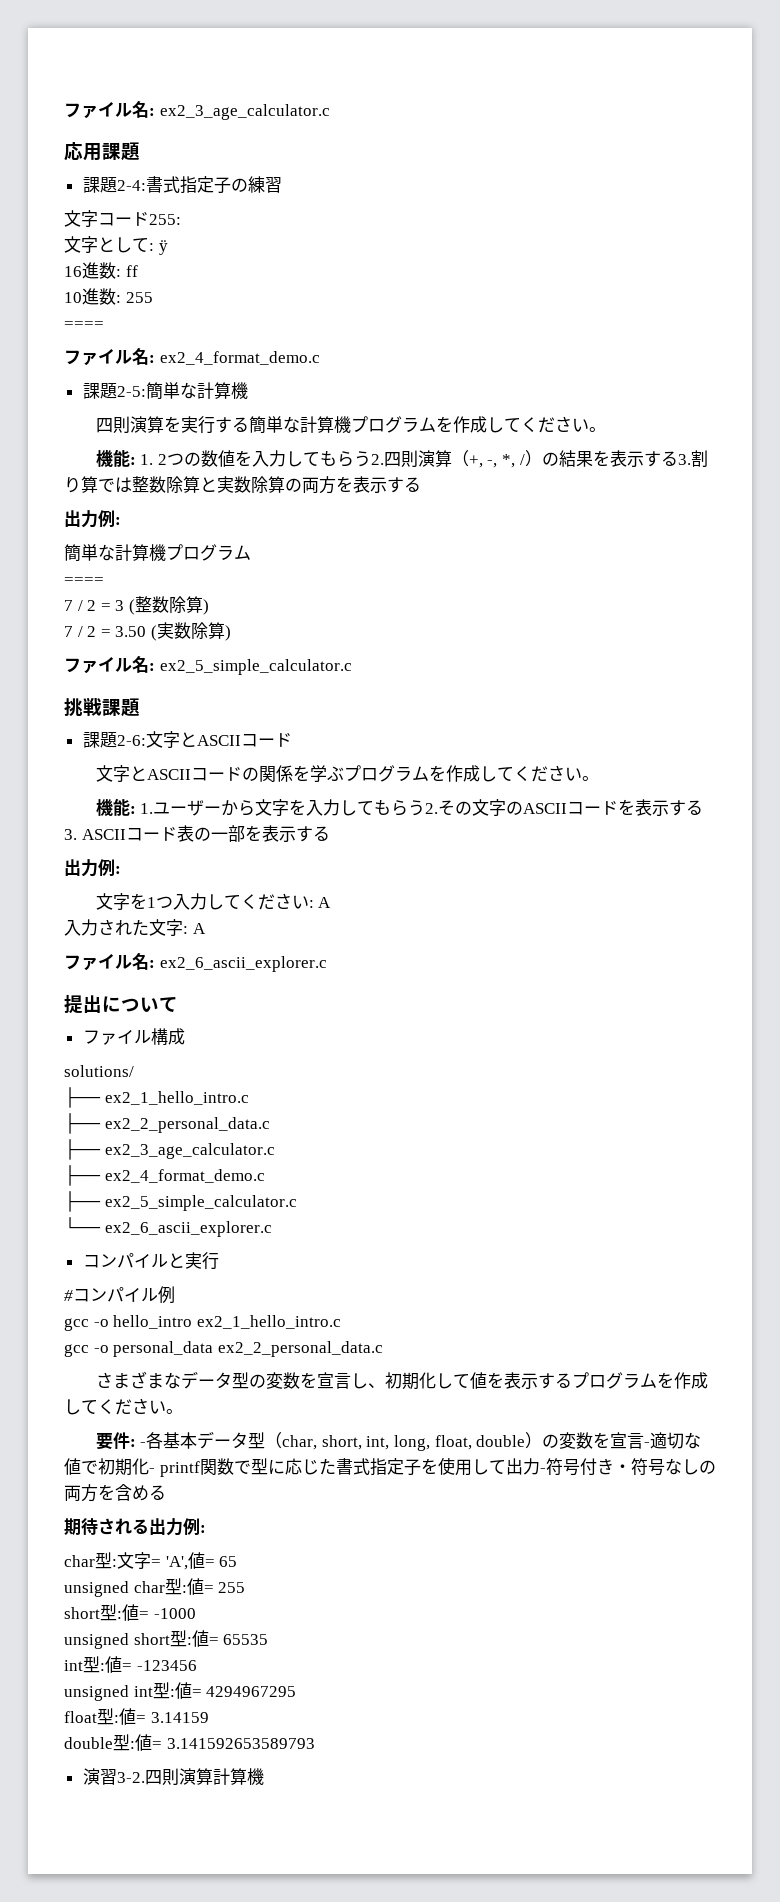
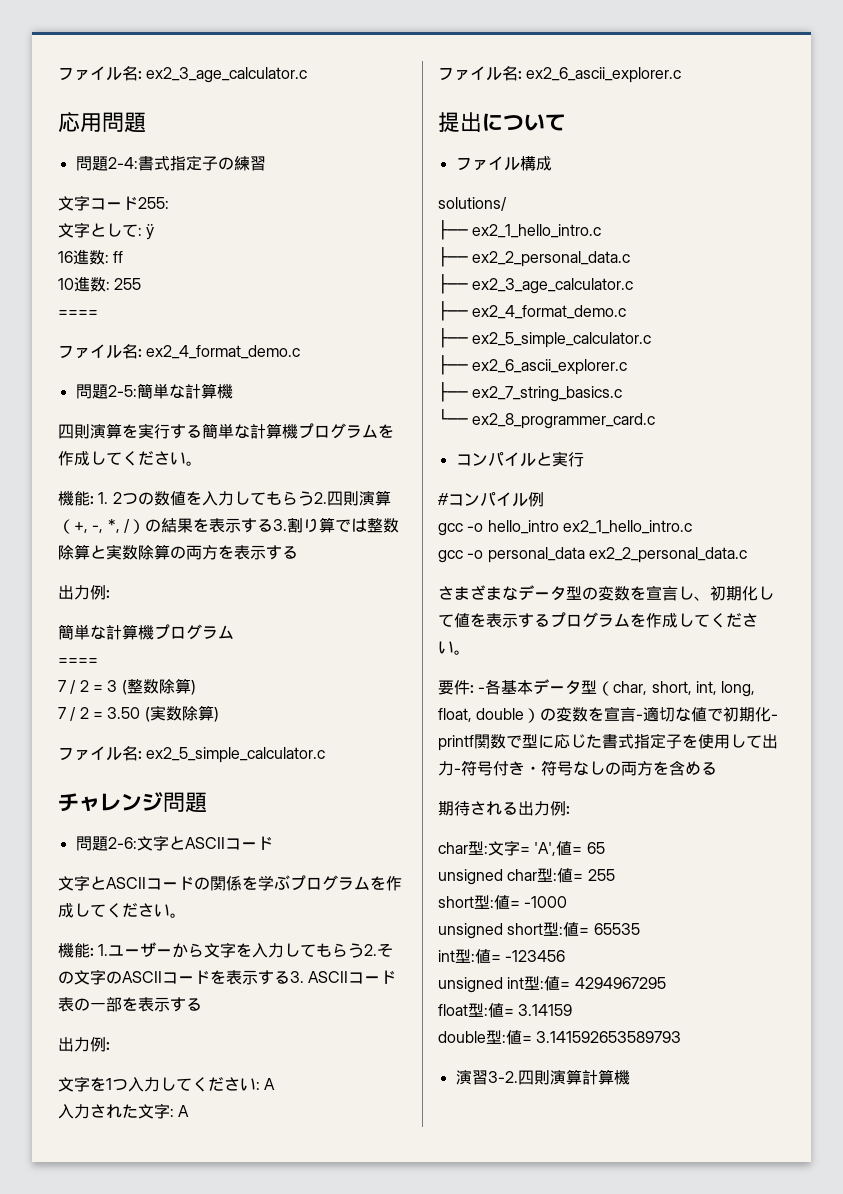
- 応用課題
- 課題2-4:書式指定子の練習
+ 応用問題
+ 問題2-4:書式指定子の練習
- 課題2-5:簡単な計算機
+ 問題2-5:簡単な計算機
- 挑戦課題
- 課題2-6:文字とASCIIコード
+ チャレンジ問題
+ 問題2-6:文字とASCIIコード
+ ├── ex2_6_ascii_explorer.c
+ ├── ex2_7_string_basics.c
- └── ex2_6_ascii_explorer.c
+ └── ex2_8_programmer_card.c

